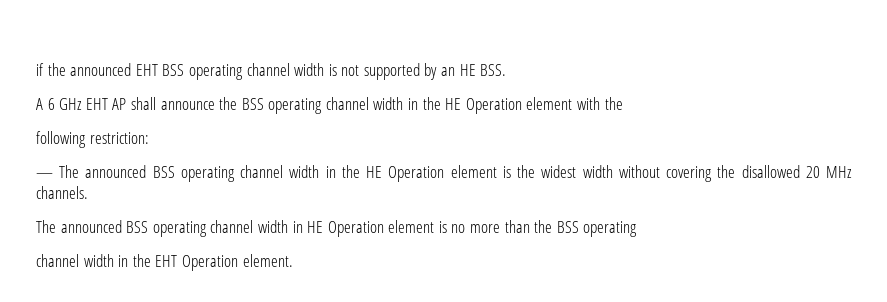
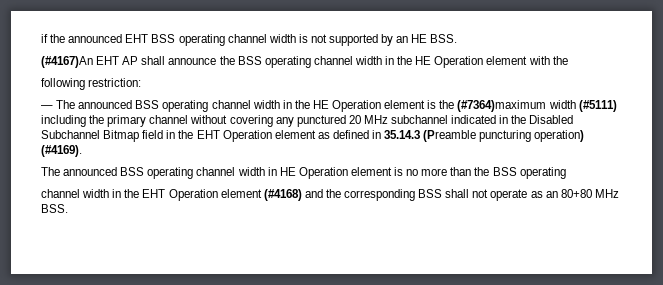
- A 6 GHz EHT AP shall announce the BSS operating channel width in the HE Operation element with the
+ (#4167)An EHT AP shall announce the BSS operating channel width in the HE Operation element with the
- — The announced BSS operating channel width in the HE Operation element is the widest width without covering the disallowed 20 MHz channels.
+ — The announced BSS operating channel width in the HE Operation element is the (#7364)maximum width (#5111) including the primary channel without covering any punctured 20 MHz subchannel indicated in the Disabled Subchannel Bitmap field in the EHT Operation element as defined in 35.14.3 (Preamble puncturing operation) (#4169).
- channel width in the EHT Operation element.
+ channel width in the EHT Operation element (#4168) and the corresponding BSS shall not operate as an 80+80 MHz BSS.

